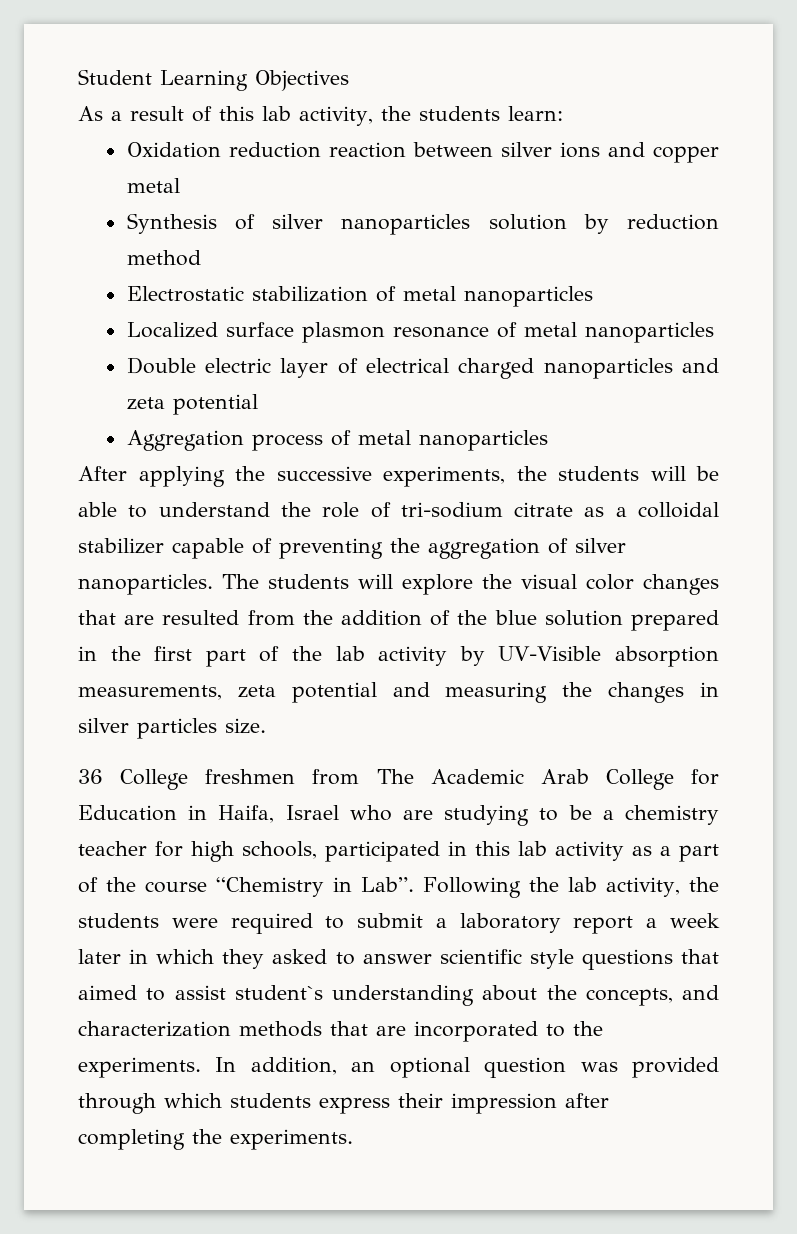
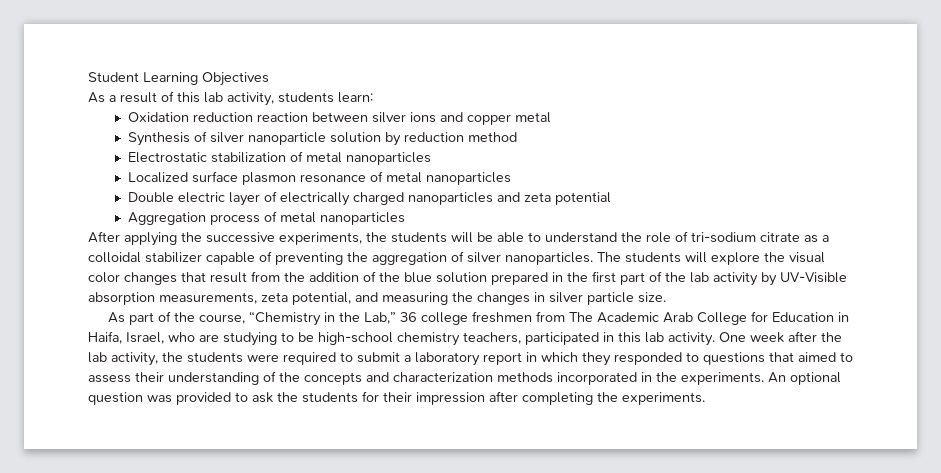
- As a result of this lab activity, the students learn:
+ As a result of this lab activity, students learn:
- Synthesis of silver nanoparticles solution by reduction method
+ Synthesis of silver nanoparticle solution by reduction method
- Double electric layer of electrical charged nanoparticles and zeta potential
+ Double electric layer of electrically charged nanoparticles and zeta potential
- The students will explore the visual color changes that are resulted from the addition of the blue solution prepared in the first part of the lab activity by UV-Visible absorption measurements, zeta potential and measuring the changes in silver particles size.
+ The students will explore the visual color changes that result from the addition of the blue solution prepared in the first part of the lab activity by UV-Visible absorption measurements, zeta potential, and measuring the changes in silver particle size.
- 36 College freshmen from The Academic Arab College for Education in Haifa, Israel who are studying to be a chemistry teacher for high schools, participated in this lab activity as a part of the course “Chemistry in Lab”. Following the lab activity, the students were required to submit a laboratory report a week later in which they asked to answer scientific style questions that aimed to assist student`s understanding about the concepts, and characterization methods that are incorporated to the experiments. In addition, an optional question was provided through which students express their impression after completing the experiments.
+ As part of the course, “Chemistry in the Lab,” 36 college freshmen from The Academic Arab College for Education in Haifa, Israel, who are studying to be high-school chemistry teachers, participated in this lab activity. One week after the lab activity, the students were required to submit a laboratory report in which they responded to questions that aimed to assess their understanding of the concepts and characterization methods incorporated in the experiments. An optional question was provided to ask the students for their impression after completing the experiments.

